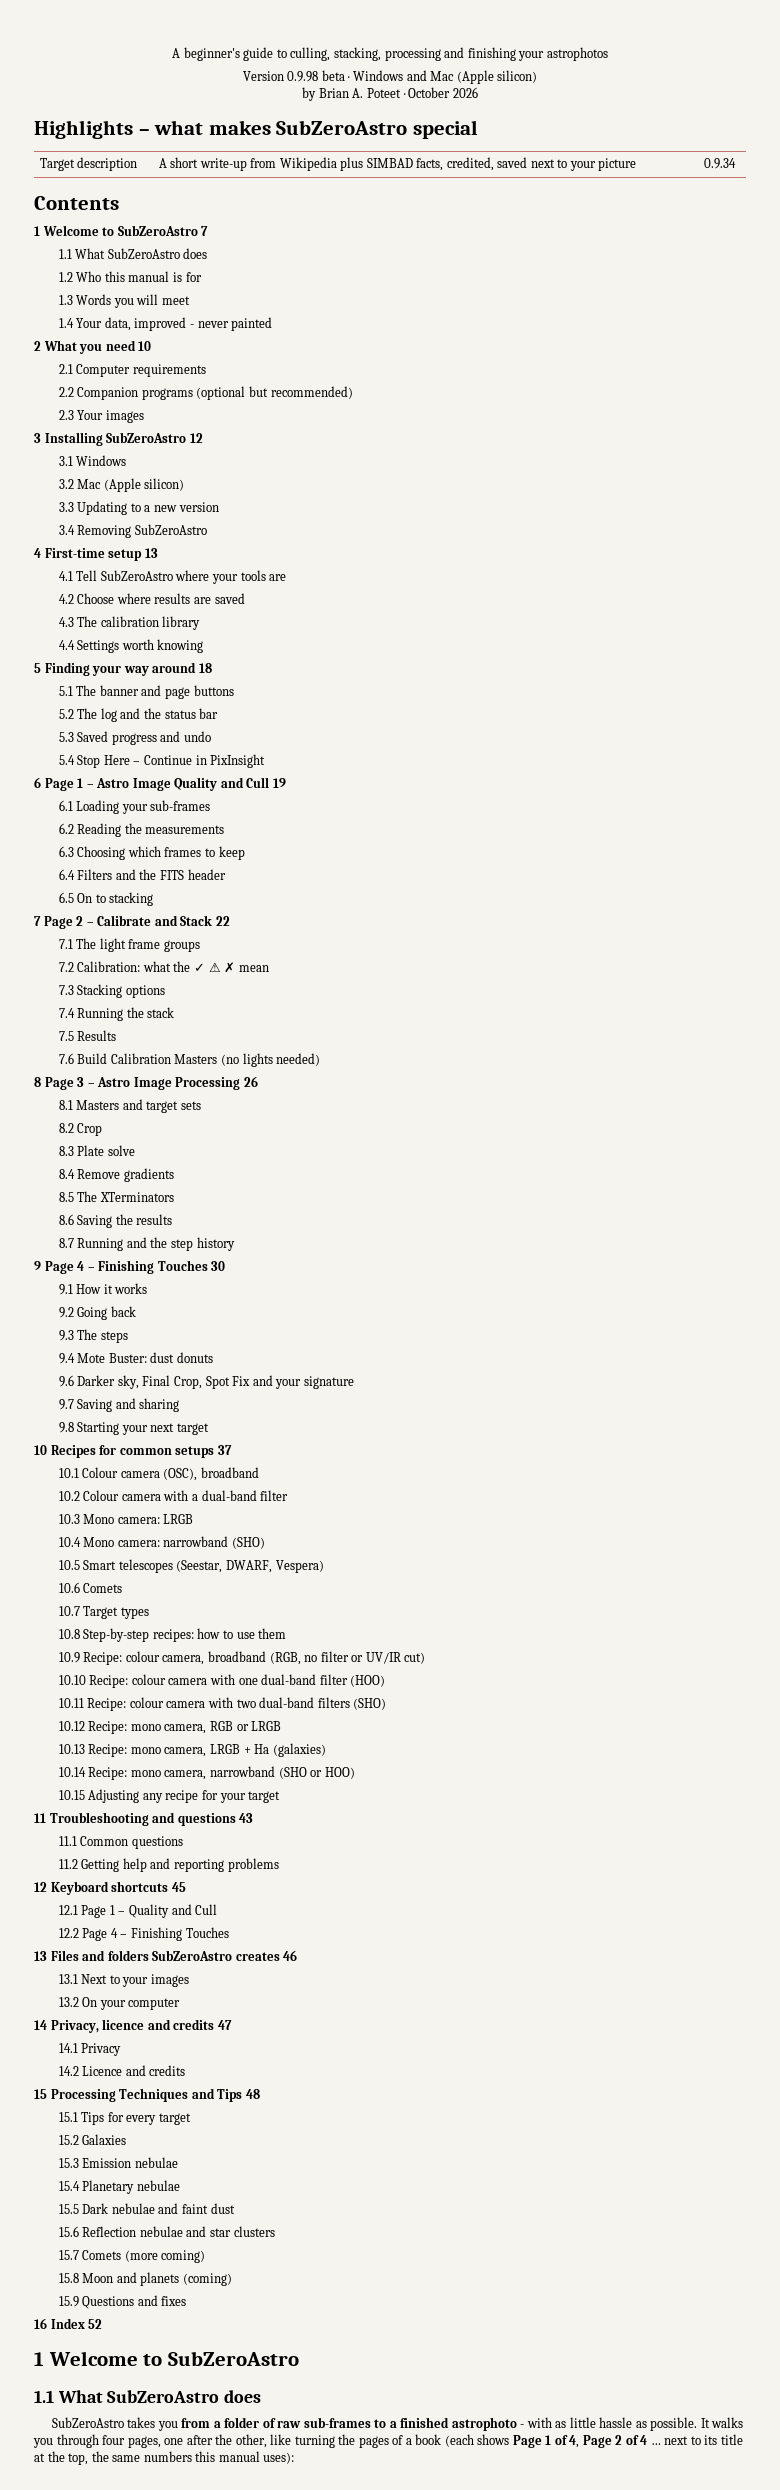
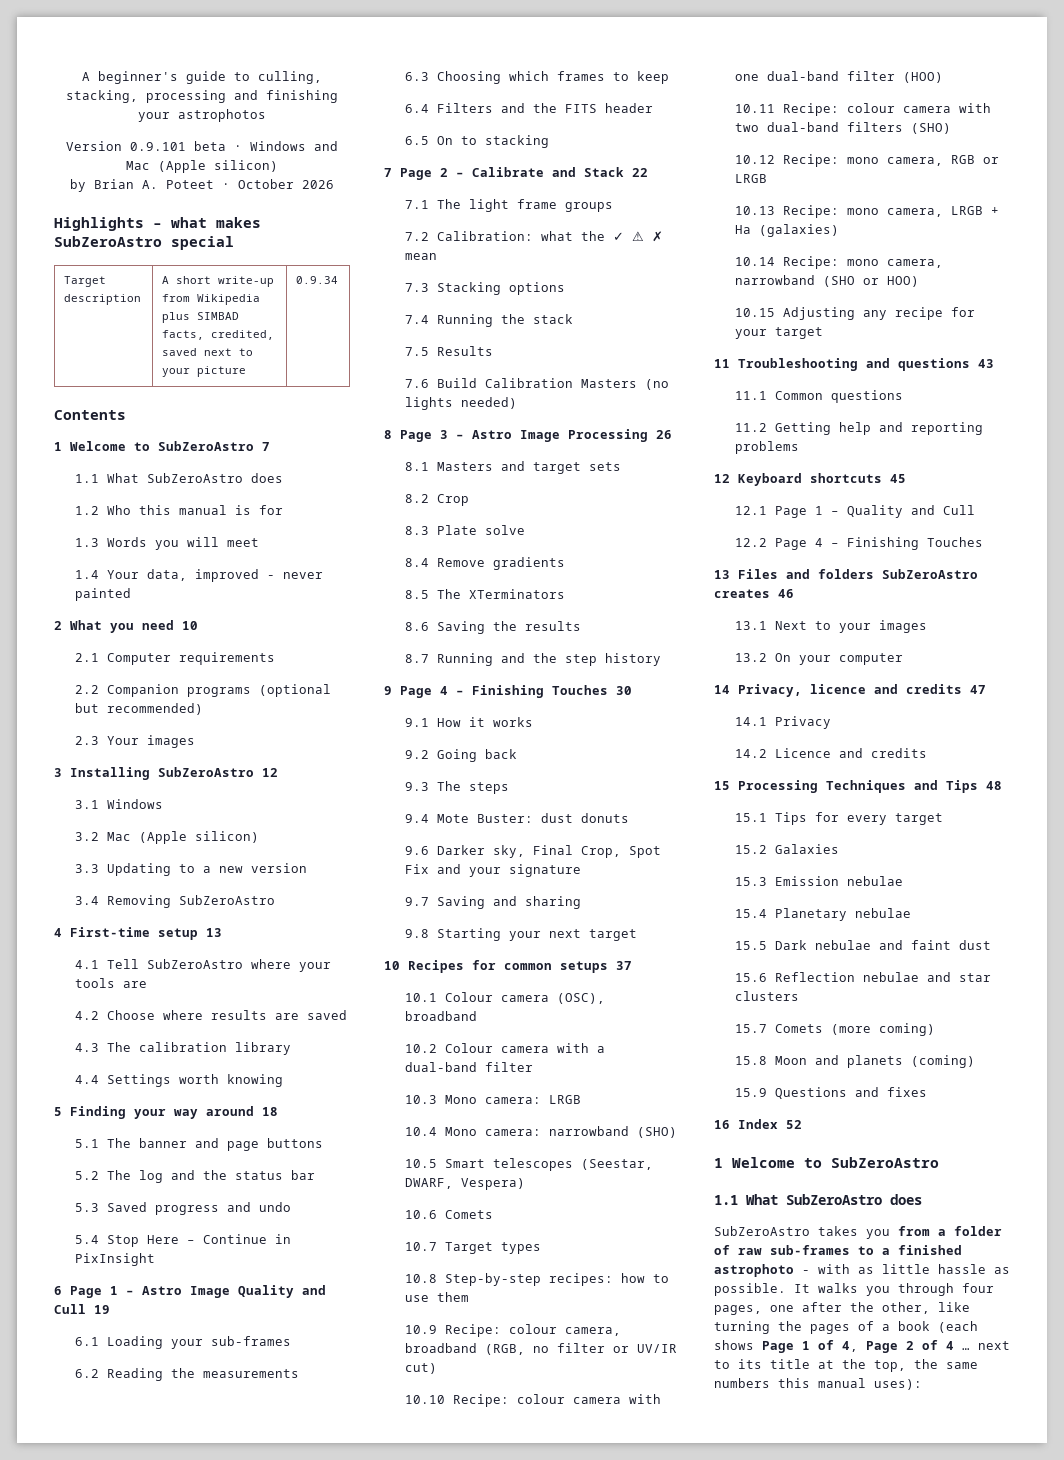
- Version 0.9.98 beta · Windows and Mac (Apple silicon)
+ Version 0.9.101 beta · Windows and Mac (Apple silicon)

